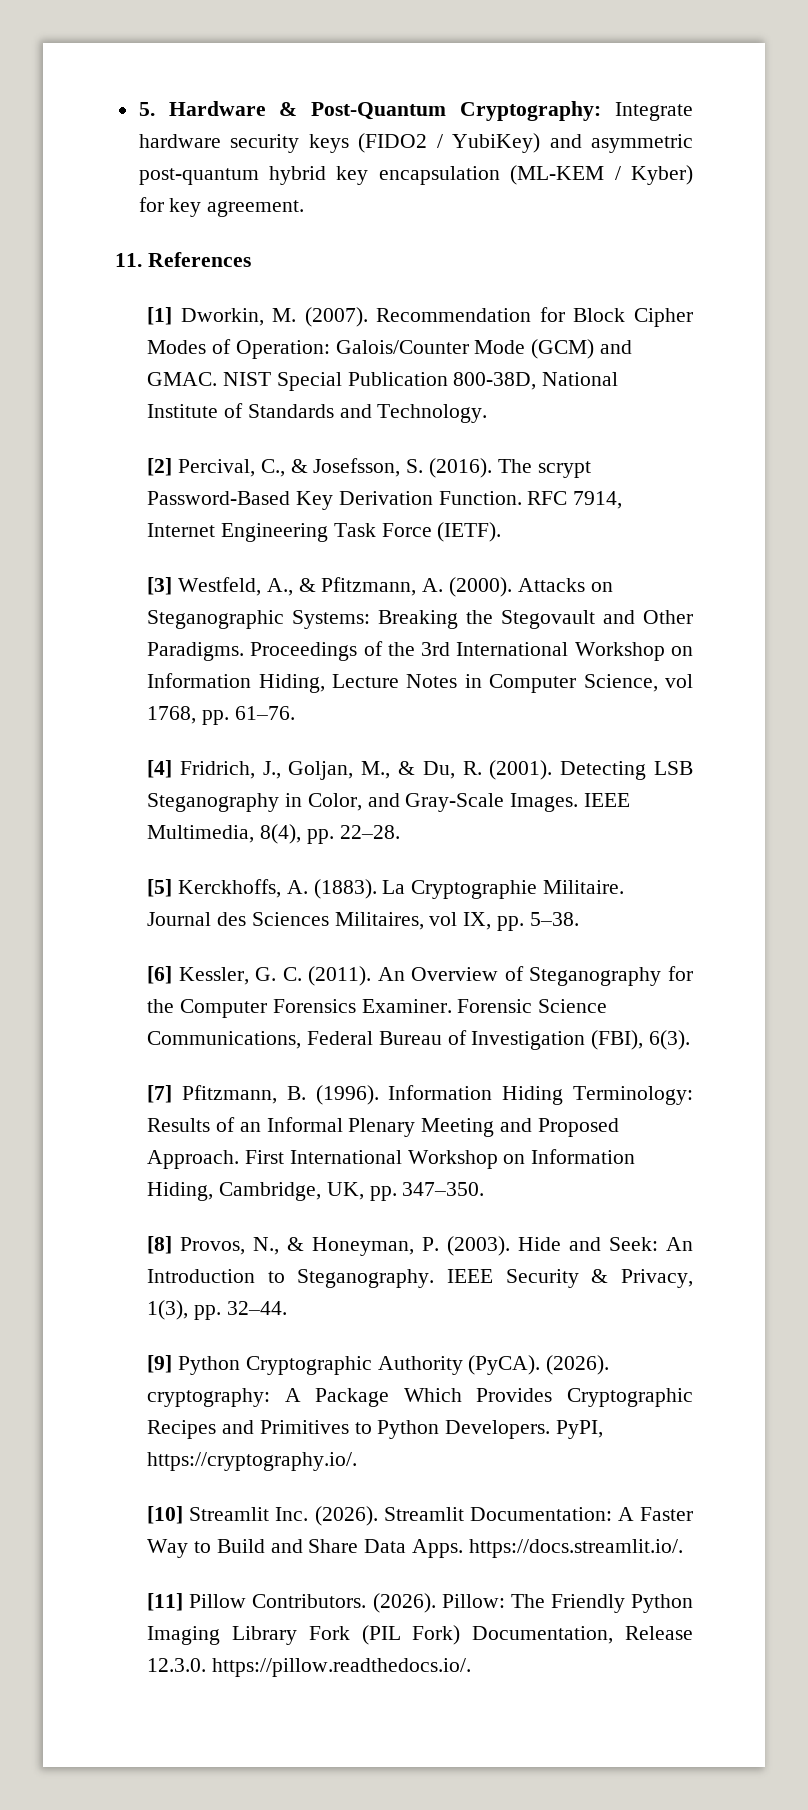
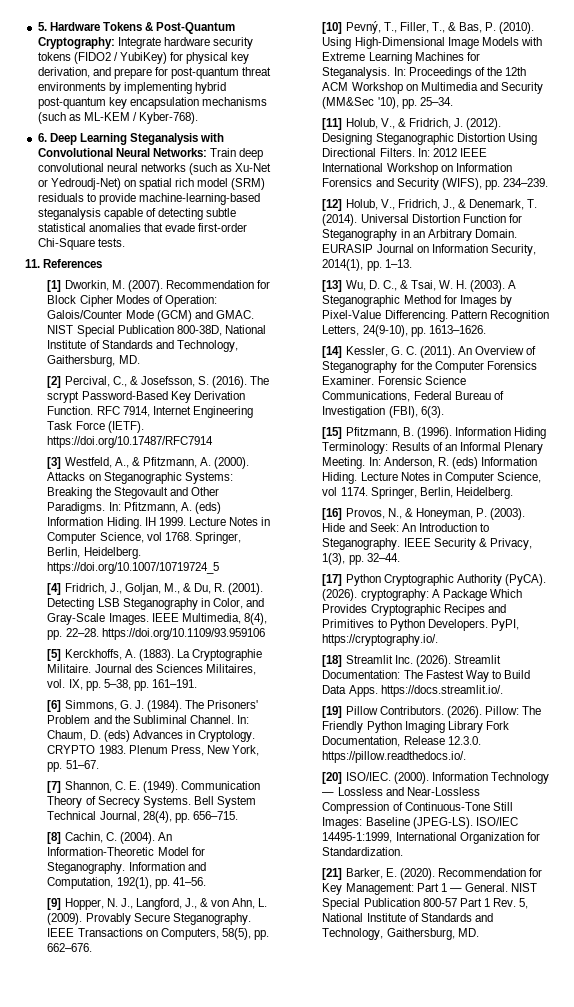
- 5. Hardware & Post-Quantum Cryptography: Integrate hardware security keys (FIDO2 / YubiKey) and asymmetric post-quantum hybrid key encapsulation (ML-KEM / Kyber) for key agreement.
+ 5. Hardware Tokens & Post-Quantum Cryptography: Integrate hardware security tokens (FIDO2 / YubiKey) for physical key derivation, and prepare for post-quantum threat environments by implementing hybrid post-quantum key encapsulation mechanisms (such as ML-KEM / Kyber-768).
+ 6. Deep Learning Steganalysis with Convolutional Neural Networks: Train deep convolutional neural networks (such as Xu-Net or Yedroudj-Net) on spatial rich model (SRM) residuals to provide machine-learning-based steganalysis capable of detecting subtle statistical anomalies that evade first-order Chi-Square tests.
- NIST Special Publication 800-38D, National Institute of Standards and Technology.
+ NIST Special Publication 800-38D, National Institute of Standards and Technology, Gaithersburg, MD.
- RFC 7914, Internet Engineering Task Force (IETF).
+ RFC 7914, Internet Engineering Task Force (IETF). https://doi.org/10.17487/RFC7914
- Proceedings of the 3rd International Workshop on Information Hiding, Lecture Notes in Computer Science, vol 1768, pp. 61–76.
+ In: Pfitzmann, A. (eds) Information Hiding. IH 1999. Lecture Notes in Computer Science, vol 1768. Springer, Berlin, Heidelberg. https://doi.org/10.1007/10719724_5
- IEEE Multimedia, 8(4), pp. 22–28.
+ IEEE Multimedia, 8(4), pp. 22–28. https://doi.org/10.1109/93.959106
- Journal des Sciences Militaires, vol IX, pp. 5–38.
- [6] Kessler, G. C. (2011).
+ Journal des Sciences Militaires, vol. IX, pp. 5–38, pp. 161–191.
+ [6] Simmons, G. J. (1984). The Prisoners' Problem and the Subliminal Channel. In: Chaum, D. (eds) Advances in Cryptology. CRYPTO 1983. Plenum Press, New York, pp. 51–67.
+ [7] Shannon, C. E. (1949). Communication Theory of Secrecy Systems. Bell System Technical Journal, 28(4), pp. 656–715.
+ [8] Cachin, C. (2004). An Information-Theoretic Model for Steganography. Information and Computation, 192(1), pp. 41–56.
+ [9] Hopper, N. J., Langford, J., & von Ahn, L. (2009). Provably Secure Steganography. IEEE Transactions on Computers, 58(5), pp. 662–676.
+ [10] Pevný, T., Filler, T., & Bas, P. (2010). Using High-Dimensional Image Models with Extreme Learning Machines for Steganalysis. In: Proceedings of the 12th ACM Workshop on Multimedia and Security (MM&Sec '10), pp. 25–34.
+ [11] Holub, V., & Fridrich, J. (2012). Designing Steganographic Distortion Using Directional Filters. In: 2012 IEEE International Workshop on Information Forensics and Security (WIFS), pp. 234–239.
+ [12] Holub, V., Fridrich, J., & Denemark, T. (2014). Universal Distortion Function for Steganography in an Arbitrary Domain. EURASIP Journal on Information Security, 2014(1), pp. 1–13.
+ [13] Wu, D. C., & Tsai, W. H. (2003). A Steganographic Method for Images by Pixel-Value Differencing. Pattern Recognition Letters, 24(9-10), pp. 1613–1626.
+ [14] Kessler, G. C. (2011).
- [7] Pfitzmann, B. (1996).
+ [15] Pfitzmann, B. (1996).
- Information Hiding Terminology: Results of an Informal Plenary Meeting and Proposed Approach. First International Workshop on Information Hiding, Cambridge, UK, pp. 347–350.
- [8] Provos, N., & Honeyman, P. (2003).
+ Information Hiding Terminology: Results of an Informal Plenary Meeting. In: Anderson, R. (eds) Information Hiding. Lecture Notes in Computer Science, vol 1174. Springer, Berlin, Heidelberg.
+ [16] Provos, N., & Honeyman, P. (2003).
- [9] Python Cryptographic Authority (PyCA).
+ [17] Python Cryptographic Authority (PyCA).
- [10] Streamlit Inc. (2026).
+ [18] Streamlit Inc. (2026).
- Streamlit Documentation: A Faster Way to Build and Share Data Apps. https://docs.streamlit.io/.
+ Streamlit Documentation: The Fastest Way to Build Data Apps. https://docs.streamlit.io/.
- [11] Pillow Contributors.
+ [19] Pillow Contributors.
- Pillow: The Friendly Python Imaging Library Fork (PIL Fork) Documentation, Release 12.3.0. https://pillow.readthedocs.io/.
+ Pillow: The Friendly Python Imaging Library Fork Documentation, Release 12.3.0. https://pillow.readthedocs.io/.
+ [20] ISO/IEC. (2000). Information Technology — Lossless and Near-Lossless Compression of Continuous-Tone Still Images: Baseline (JPEG-LS). ISO/IEC 14495-1:1999, International Organization for Standardization.
+ [21] Barker, E. (2020). Recommendation for Key Management: Part 1 — General. NIST Special Publication 800-57 Part 1 Rev. 5, National Institute of Standards and Technology, Gaithersburg, MD.

